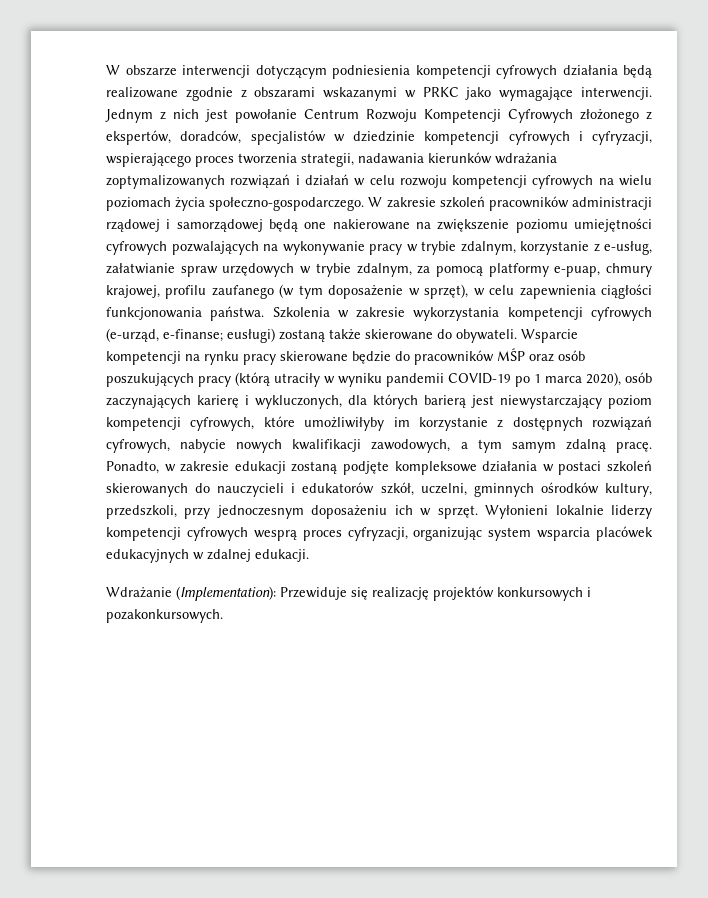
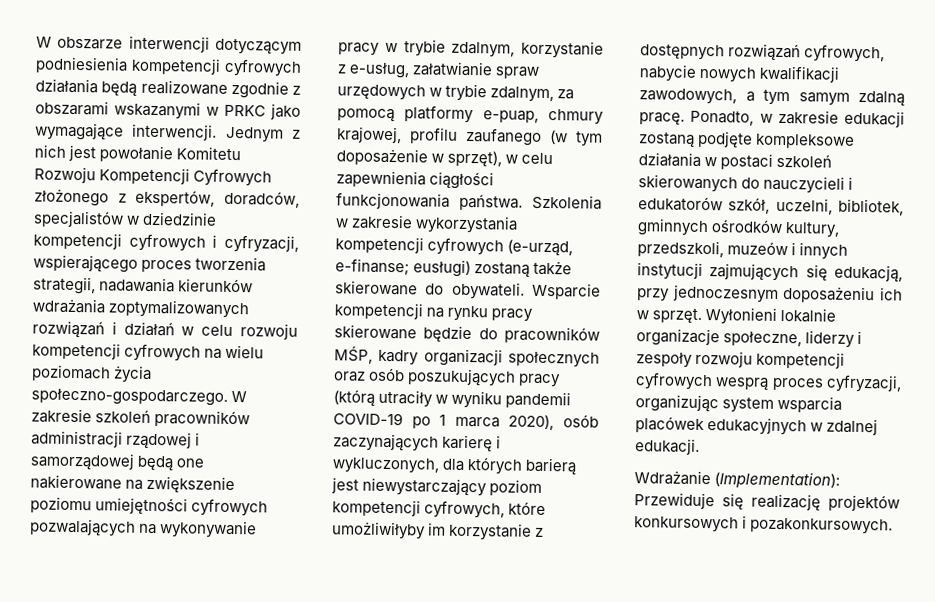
- Jednym z nich jest powołanie Centrum Rozwoju Kompetencji Cyfrowych złożonego z ekspertów, doradców, specjalistów w dziedzinie kompetencji cyfrowych i cyfryzacji, wspierającego proces tworzenia strategii, nadawania kierunków wdrażania zoptymalizowanych rozwiązań i działań w celu rozwoju kompetencji cyfrowych na wielu poziomach życia społeczno-gospodarczego.
+ Jednym z nich jest powołanie Komitetu Rozwoju Kompetencji Cyfrowych złożonego z ekspertów, doradców, specjalistów w dziedzinie kompetencji cyfrowych i cyfryzacji, wspierającego proces tworzenia strategii, nadawania kierunków wdrażania zoptymalizowanych rozwiązań i działań w celu rozwoju kompetencji cyfrowych na wielu poziomach życia społeczno-gospodarczego.
- Wsparcie kompetencji na rynku pracy skierowane będzie do pracowników MŚP oraz osób poszukujących pracy (którą utraciły w wyniku pandemii COVID-19 po 1 marca 2020), osób zaczynających karierę i wykluczonych, dla których barierą jest niewystarczający poziom kompetencji cyfrowych, które umożliwiłyby im korzystanie z dostępnych rozwiązań cyfrowych, nabycie nowych kwalifikacji zawodowych, a tym samym zdalną pracę.
+ Wsparcie kompetencji na rynku pracy skierowane będzie do pracowników MŚP, kadry organizacji społecznych oraz osób poszukujących pracy (którą utraciły w wyniku pandemii COVID-19 po 1 marca 2020), osób zaczynających karierę i wykluczonych, dla których barierą jest niewystarczający poziom kompetencji cyfrowych, które umożliwiłyby im korzystanie z dostępnych rozwiązań cyfrowych, nabycie nowych kwalifikacji zawodowych, a tym samym zdalną pracę.
- Ponadto, w zakresie edukacji zostaną podjęte kompleksowe działania w postaci szkoleń skierowanych do nauczycieli i edukatorów szkół, uczelni, gminnych ośrodków kultury, przedszkoli, przy jednoczesnym doposażeniu ich w sprzęt.
+ Ponadto, w zakresie edukacji zostaną podjęte kompleksowe działania w postaci szkoleń skierowanych do nauczycieli i edukatorów szkół, uczelni, bibliotek, gminnych ośrodków kultury, przedszkoli, muzeów i innych instytucji zajmujących się edukacją, przy jednoczesnym doposażeniu ich w sprzęt.
- Wyłonieni lokalnie liderzy kompetencji cyfrowych wesprą proces cyfryzacji, organizując system wsparcia placówek edukacyjnych w zdalnej edukacji.
+ Wyłonieni lokalnie organizacje społeczne, liderzy i zespoły rozwoju kompetencji cyfrowych wesprą proces cyfryzacji, organizując system wsparcia placówek edukacyjnych w zdalnej edukacji.

